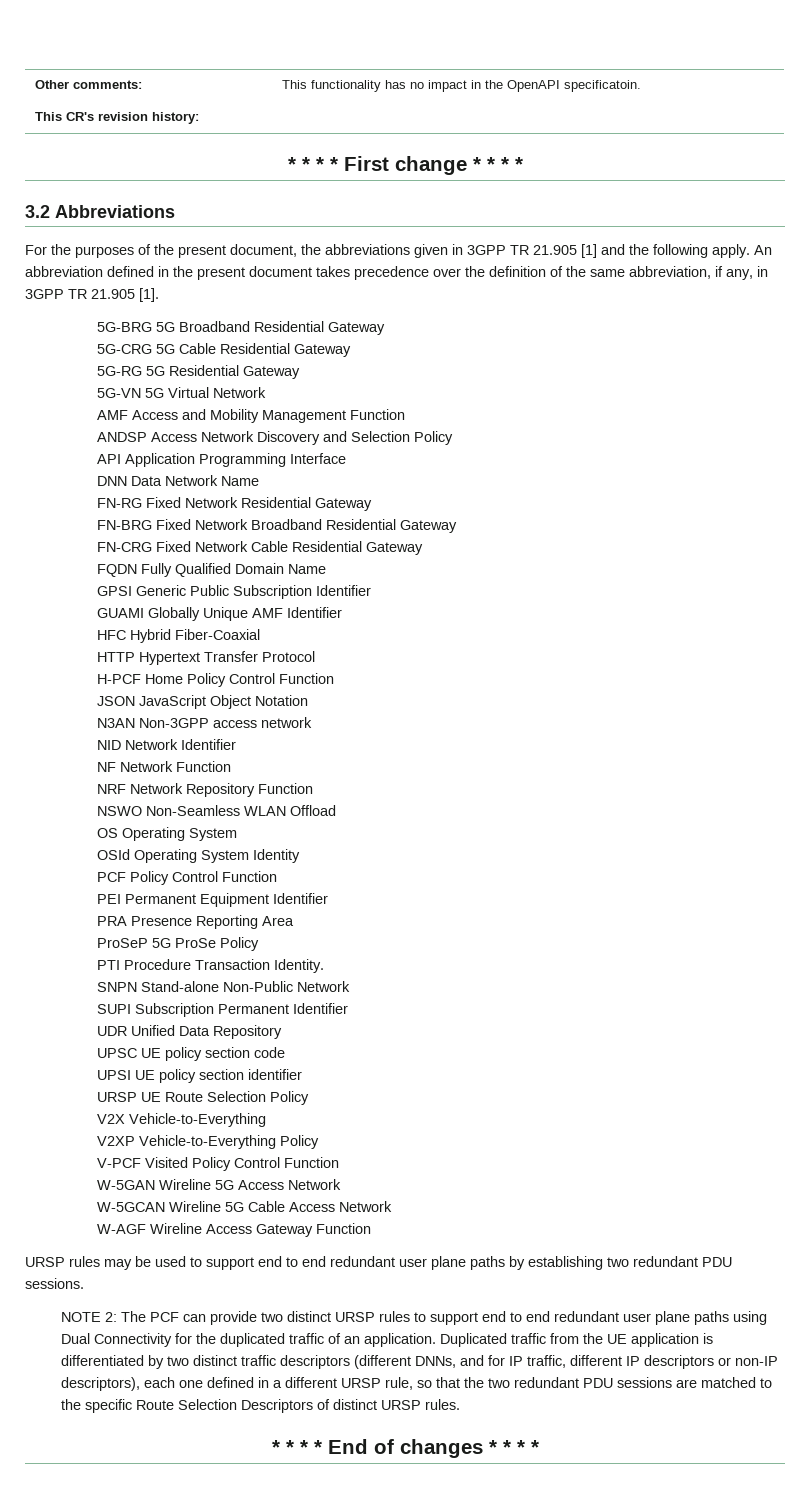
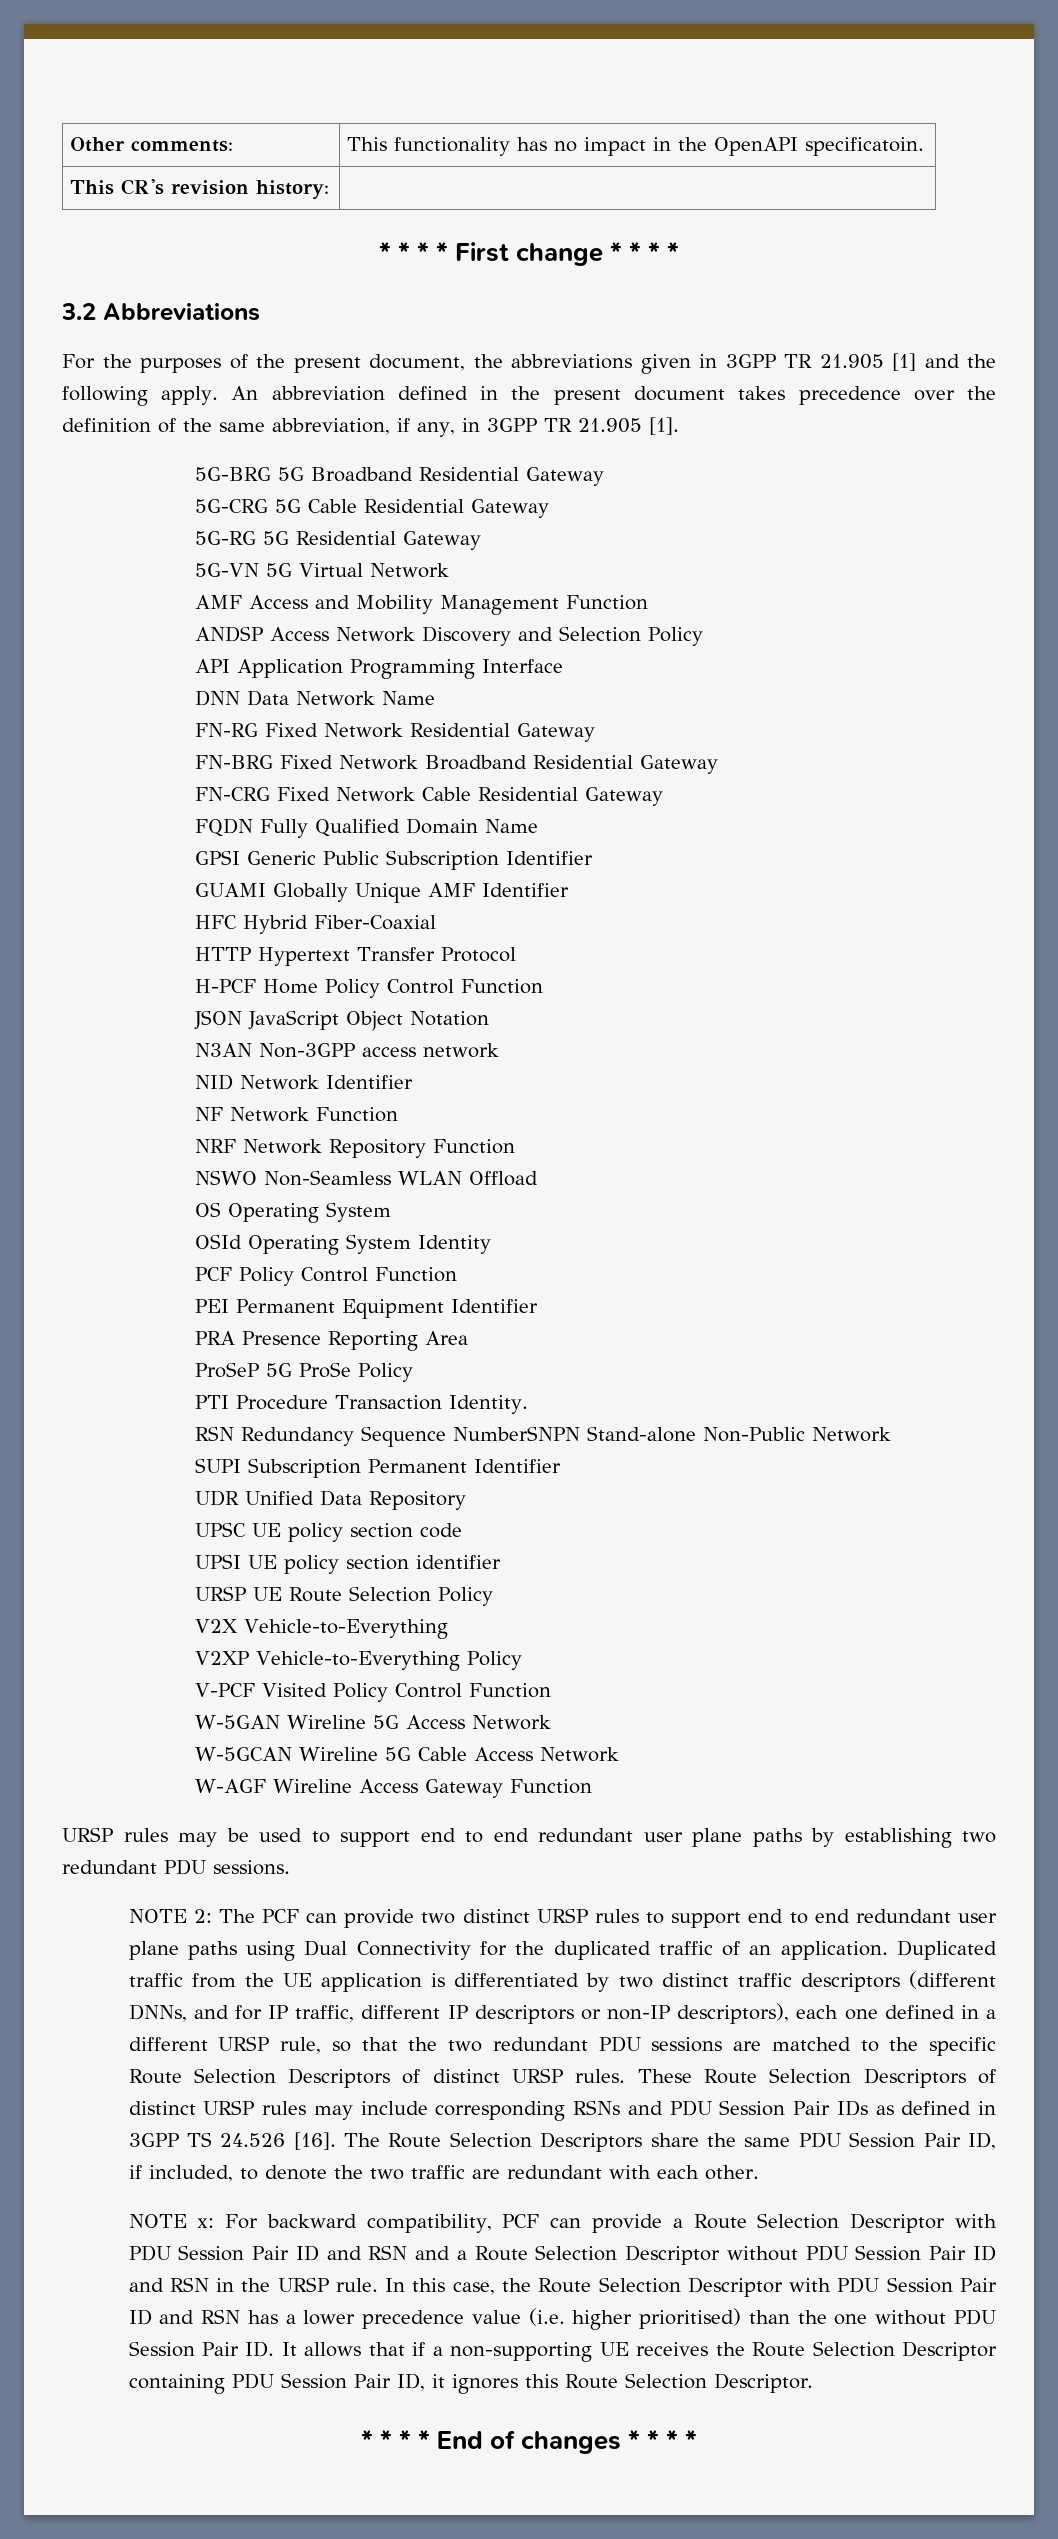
- SNPN Stand-alone Non-Public Network
+ RSN Redundancy Sequence NumberSNPN Stand-alone Non-Public Network
+ These Route Selection Descriptors of distinct URSP rules may include corresponding RSNs and PDU Session Pair IDs as defined in 3GPP TS 24.526 [16]. The Route Selection Descriptors share the same PDU Session Pair ID, if included, to denote the two traffic are redundant with each other.
+ NOTE x: For backward compatibility, PCF can provide a Route Selection Descriptor with PDU Session Pair ID and RSN and a Route Selection Descriptor without PDU Session Pair ID and RSN in the URSP rule. In this case, the Route Selection Descriptor with PDU Session Pair ID and RSN has a lower precedence value (i.e. higher prioritised) than the one without PDU Session Pair ID. It allows that if a non-supporting UE receives the Route Selection Descriptor containing PDU Session Pair ID, it ignores this Route Selection Descriptor.

